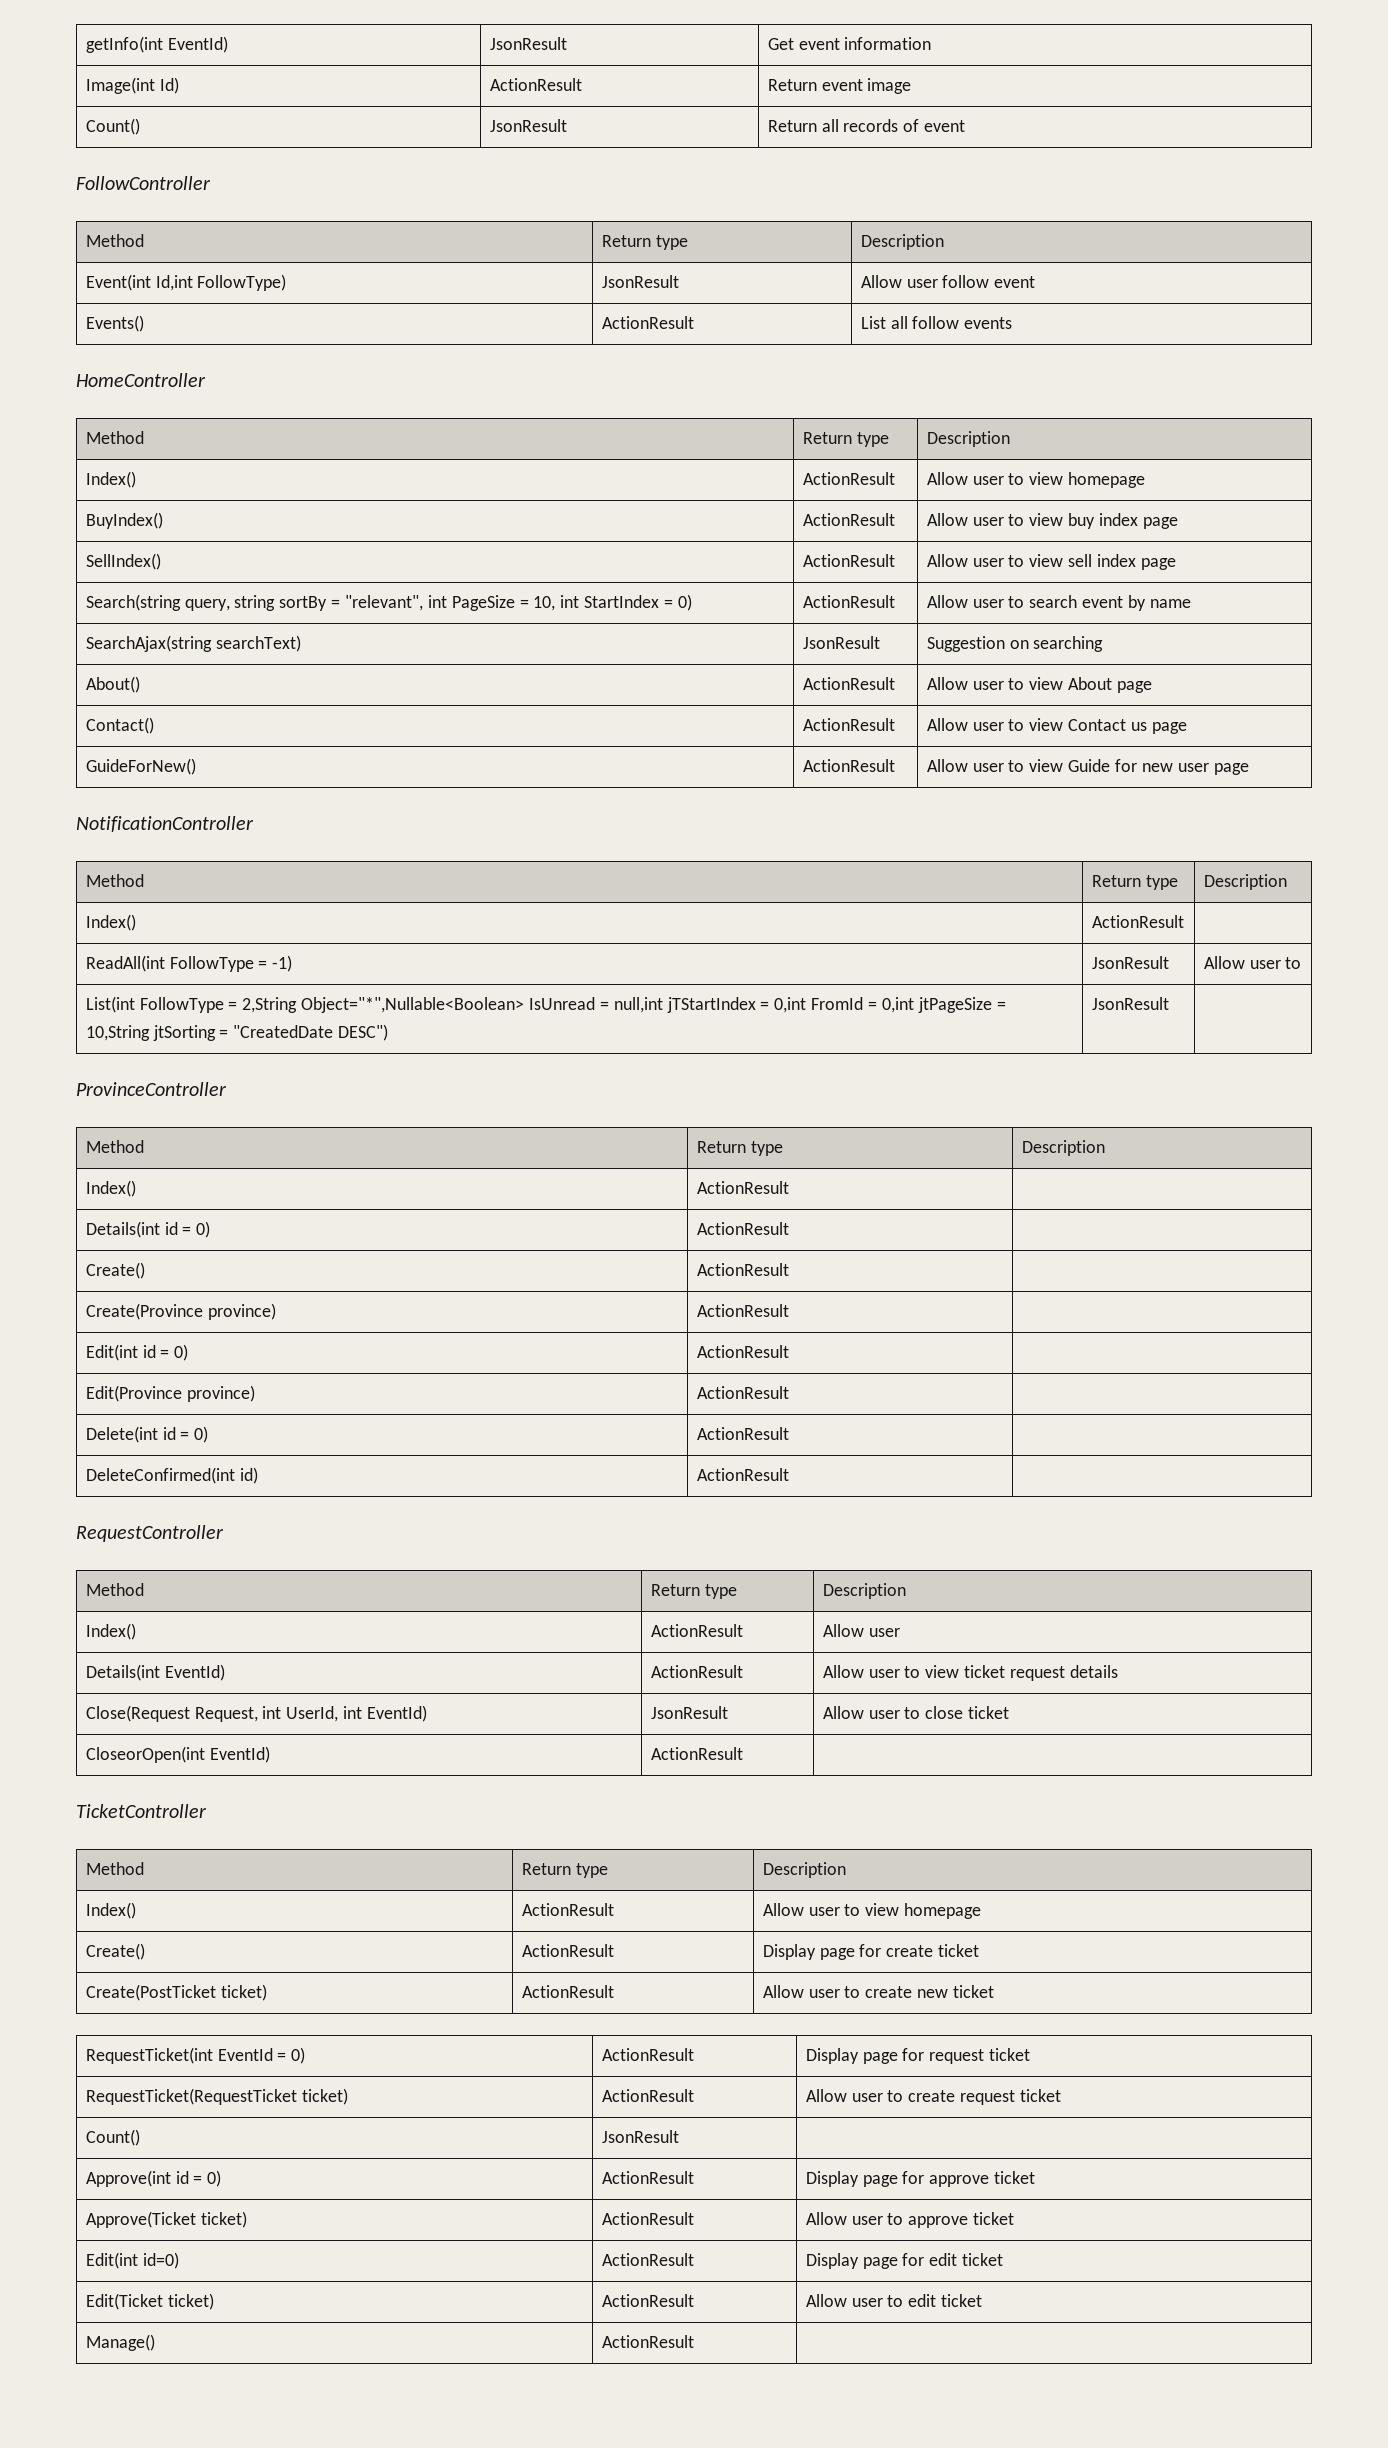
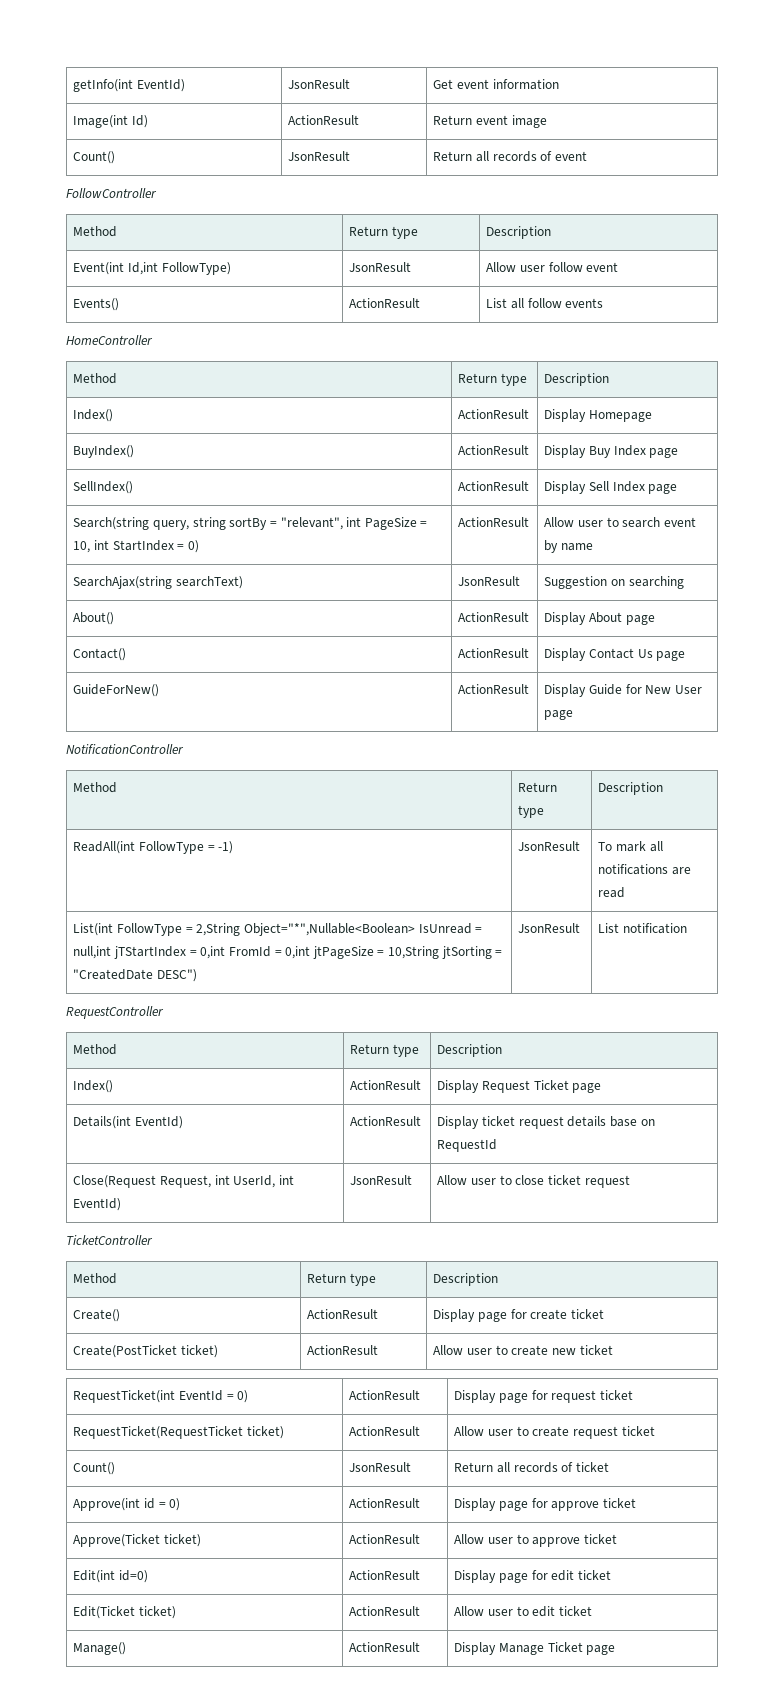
  HomeController
  Method | Return type | Description
- Index() | ActionResult | Allow user to view homepage
- BuyIndex() | ActionResult | Allow user to view buy index page
- SellIndex() | ActionResult | Allow user to view sell index page
+ Index() | ActionResult | Display Homepage
+ BuyIndex() | ActionResult | Display Buy Index page
+ SellIndex() | ActionResult | Display Sell Index page
- About() | ActionResult | Allow user to view About page
+ About() | ActionResult | Display About page
- Contact() | ActionResult | Allow user to view Contact us page
- GuideForNew() | ActionResult | Allow user to view Guide for new user page
+ Contact() | ActionResult | Display Contact Us page
+ GuideForNew() | ActionResult | Display Guide for New User page
  NotificationController
  Method | Return type | Description
- Index() | ActionResult |
- ReadAll(int FollowType = -1) | JsonResult | Allow user to
+ ReadAll(int FollowType = -1) | JsonResult | To mark all notifications are read
- List(int FollowType = 2,String Object="*",Nullable<Boolean> IsUnread = null,int jTStartIndex = 0,int FromId = 0,int jtPageSize = 10,String jtSorting = "CreatedDate DESC") | JsonResult |
- ProvinceController
- Method | Return type | Description
- Index() | ActionResult |
- Details(int id = 0) | ActionResult |
- Create() | ActionResult |
- Create(Province province) | ActionResult |
- Edit(int id = 0) | ActionResult |
- Edit(Province province) | ActionResult |
- Delete(int id = 0) | ActionResult |
- DeleteConfirmed(int id) | ActionResult |
+ List(int FollowType = 2,String Object="*",Nullable<Boolean> IsUnread = null,int jTStartIndex = 0,int FromId = 0,int jtPageSize = 10,String jtSorting = "CreatedDate DESC") | JsonResult | List notification
  RequestController
  Method | Return type | Description
- Index() | ActionResult | Allow user
+ Index() | ActionResult | Display Request Ticket page
- Details(int EventId) | ActionResult | Allow user to view ticket request details
+ Details(int EventId) | ActionResult | Display ticket request details base on RequestId
- Close(Request Request, int UserId, int EventId) | JsonResult | Allow user to close ticket
- CloseorOpen(int EventId) | ActionResult |
+ Close(Request Request, int UserId, int EventId) | JsonResult | Allow user to close ticket request
  TicketController
  Method | Return type | Description
- Index() | ActionResult | Allow user to view homepage
  RequestTicket(RequestTicket ticket) | ActionResult | Allow user to create request ticket
- Count() | JsonResult |
+ Count() | JsonResult | Return all records of ticket
- Manage() | ActionResult |
+ Manage() | ActionResult | Display Manage Ticket page

